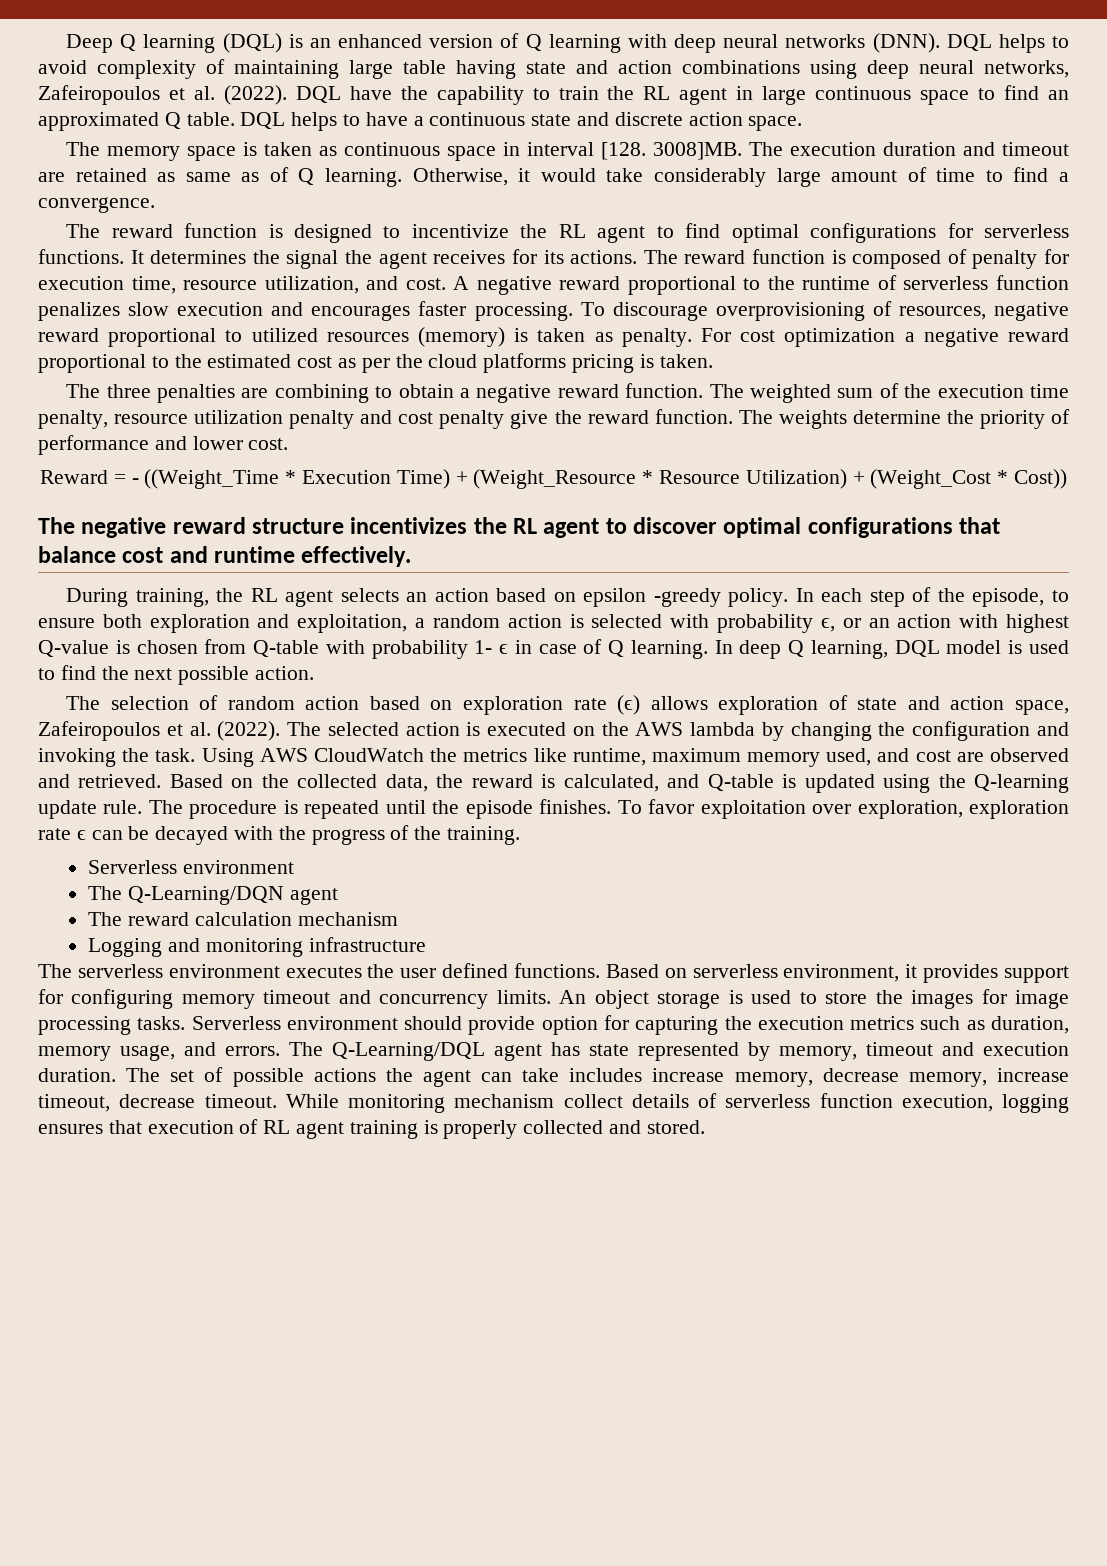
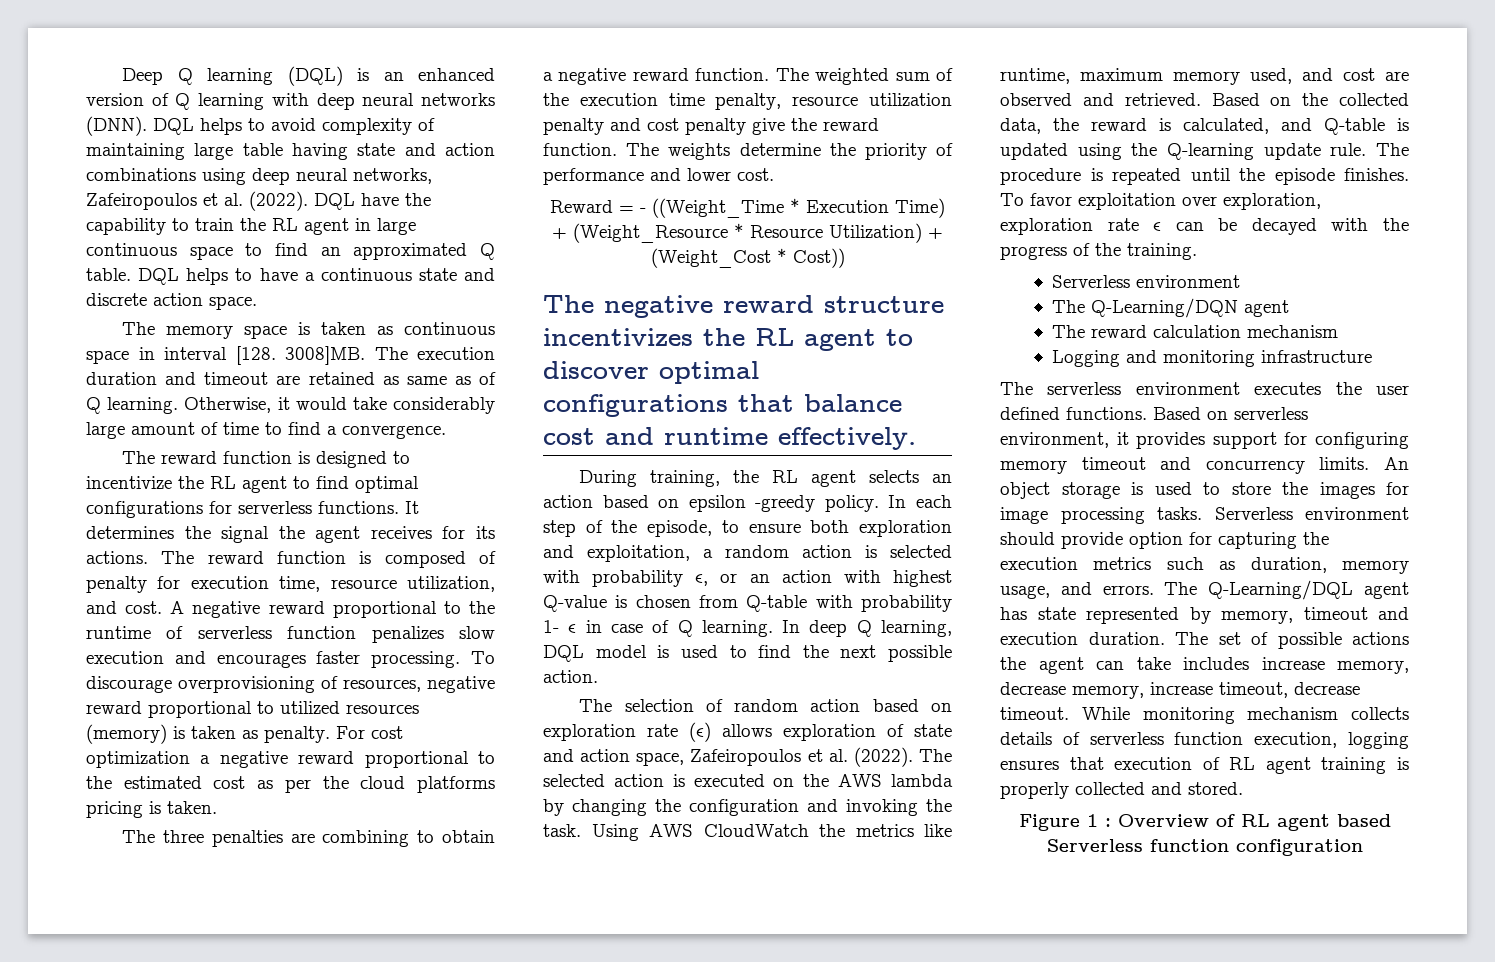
- While monitoring mechanism collect details of serverless function execution, logging ensures that execution of RL agent training is properly collected and stored.
+ While monitoring mechanism collects details of serverless function execution, logging ensures that execution of RL agent training is properly collected and stored.
+ Figure 1 : Overview of RL agent based Serverless function configuration

